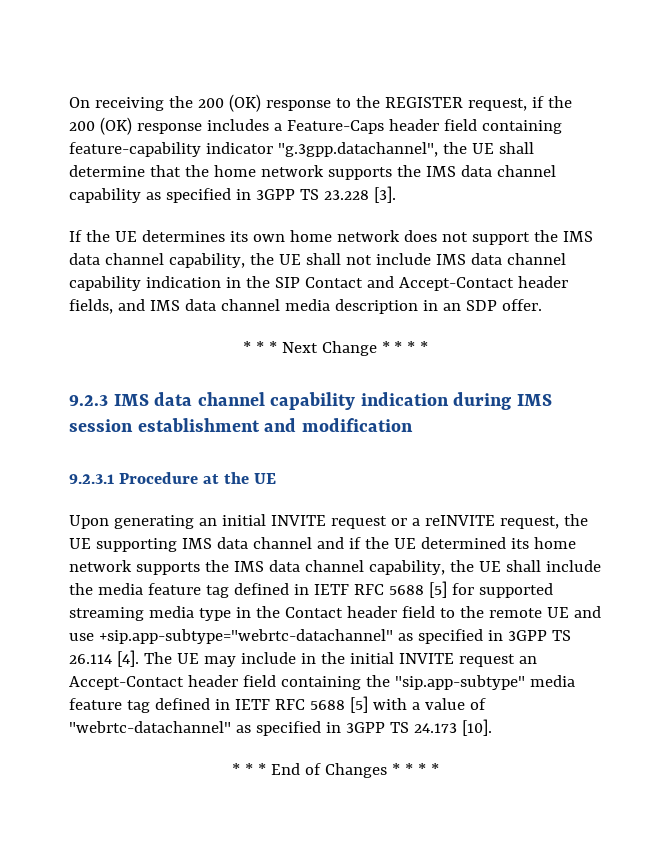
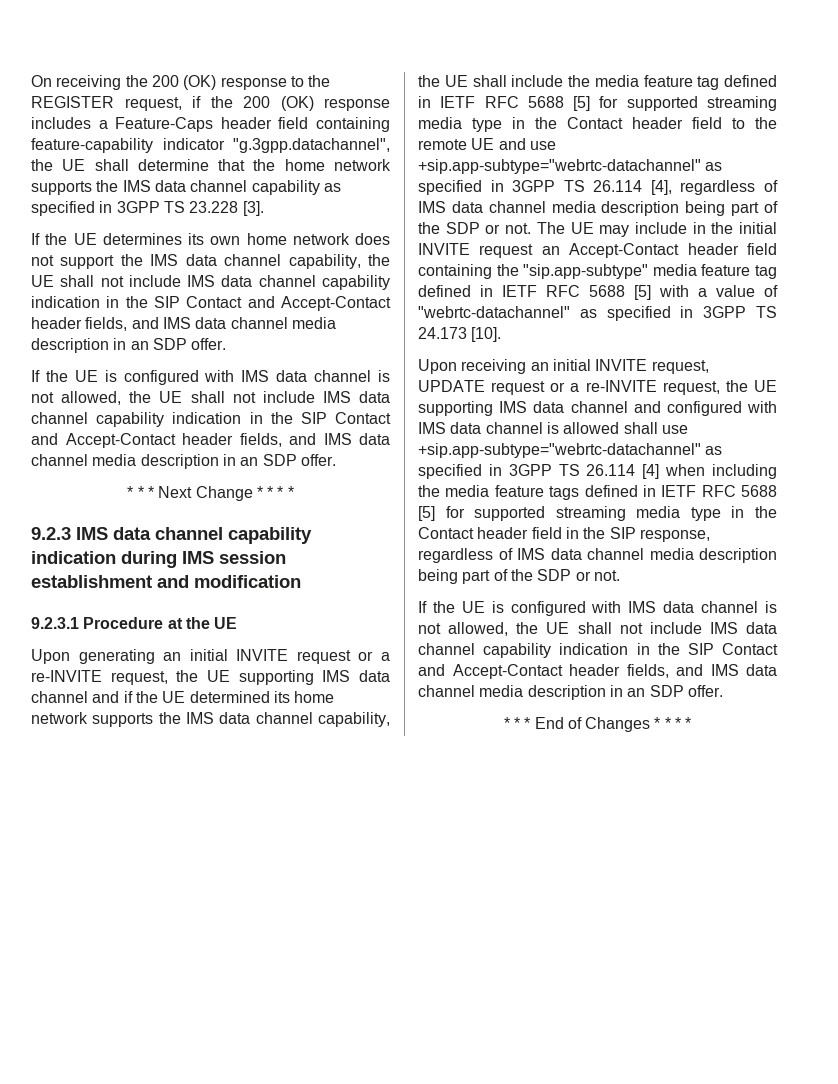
  If the UE determines its own home network does not support the IMS data channel capability, the UE shall not include IMS data channel capability indication in the SIP Contact and Accept-Contact header fields, and IMS data channel media description in an SDP offer.
+ If the UE is configured with IMS data channel is not allowed, the UE shall not include IMS data channel capability indication in the SIP Contact and Accept-Contact header fields, and IMS data channel media description in an SDP offer.
- Upon generating an initial INVITE request or a reINVITE request, the UE supporting IMS data channel and if the UE determined its home network supports the IMS data channel capability, the UE shall include the media feature tag defined in IETF RFC 5688 [5] for supported streaming media type in the Contact header field to the remote UE and use +sip.app-subtype="webrtc-datachannel" as specified in 3GPP TS 26.114 [4].
+ Upon generating an initial INVITE request or a re-INVITE request, the UE supporting IMS data channel and if the UE determined its home network supports the IMS data channel capability, the UE shall include the media feature tag defined in IETF RFC 5688 [5] for supported streaming media type in the Contact header field to the remote UE and use +sip.app-subtype="webrtc-datachannel" as specified in 3GPP TS 26.114 [4], regardless of IMS data channel media description being part of the SDP or not.
+ Upon receiving an initial INVITE request, UPDATE request or a re-INVITE request, the UE supporting IMS data channel and configured with IMS data channel is allowed shall use +sip.app-subtype="webrtc-datachannel" as specified in 3GPP TS 26.114 [4] when including the media feature tags defined in IETF RFC 5688 [5] for supported streaming media type in the Contact header field in the SIP response, regardless of IMS data channel media description being part of the SDP or not.
+ If the UE is configured with IMS data channel is not allowed, the UE shall not include IMS data channel capability indication in the SIP Contact and Accept-Contact header fields, and IMS data channel media description in an SDP offer.

